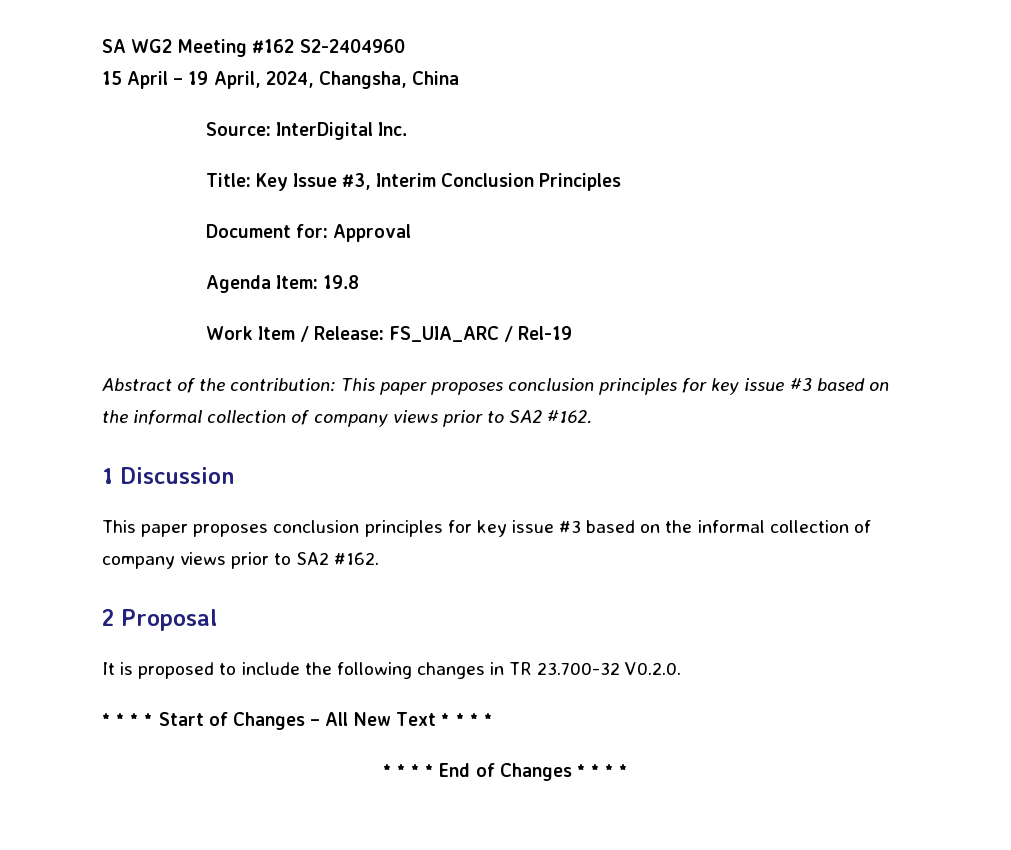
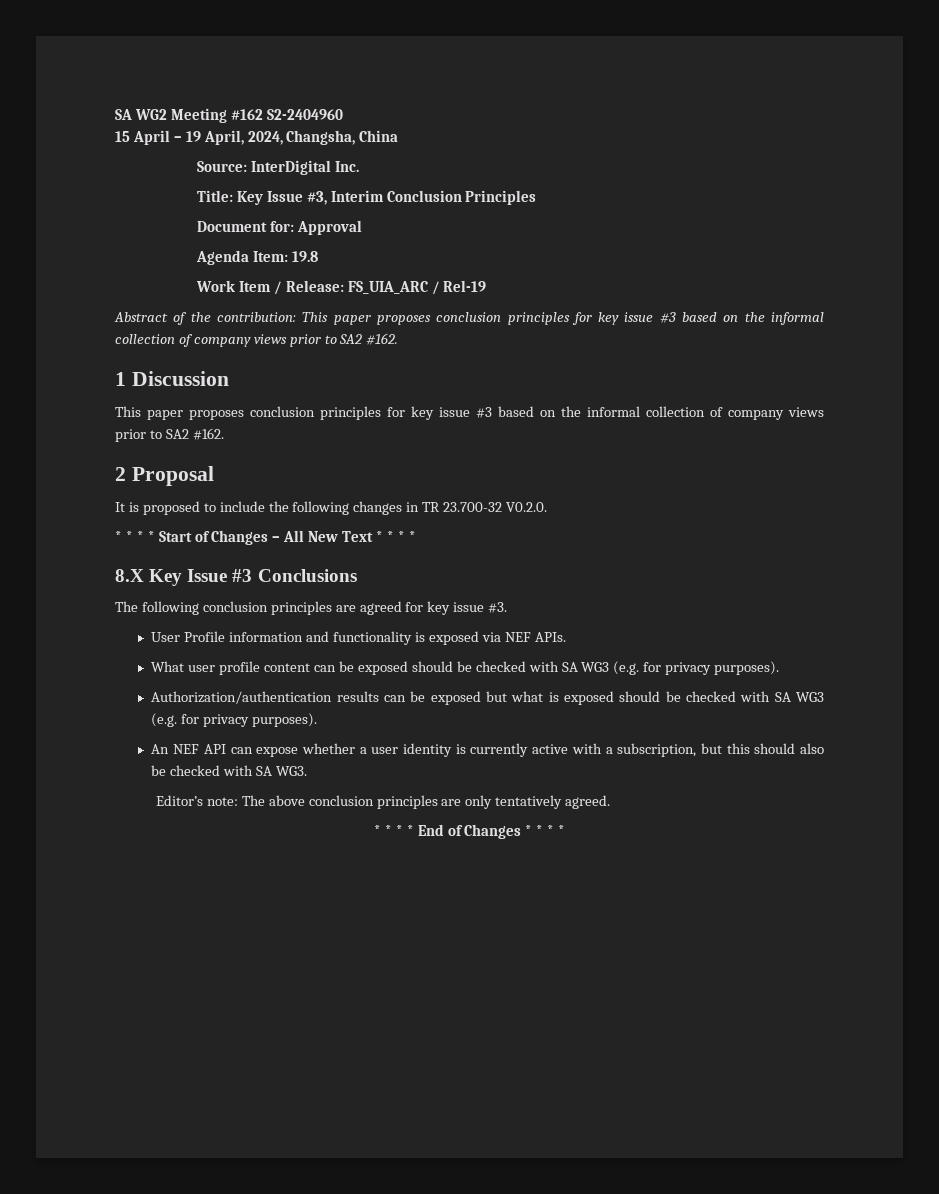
+ 8.X Key Issue #3 Conclusions
+ The following conclusion principles are agreed for key issue #3.
+ User Profile information and functionality is exposed via NEF APIs.
+ What user profile content can be exposed should be checked with SA WG3 (e.g. for privacy purposes).
+ Authorization/authentication results can be exposed but what is exposed should be checked with SA WG3 (e.g. for privacy purposes).
+ An NEF API can expose whether a user identity is currently active with a subscription, but this should also be checked with SA WG3.
+ Editor’s note: The above conclusion principles are only tentatively agreed.

